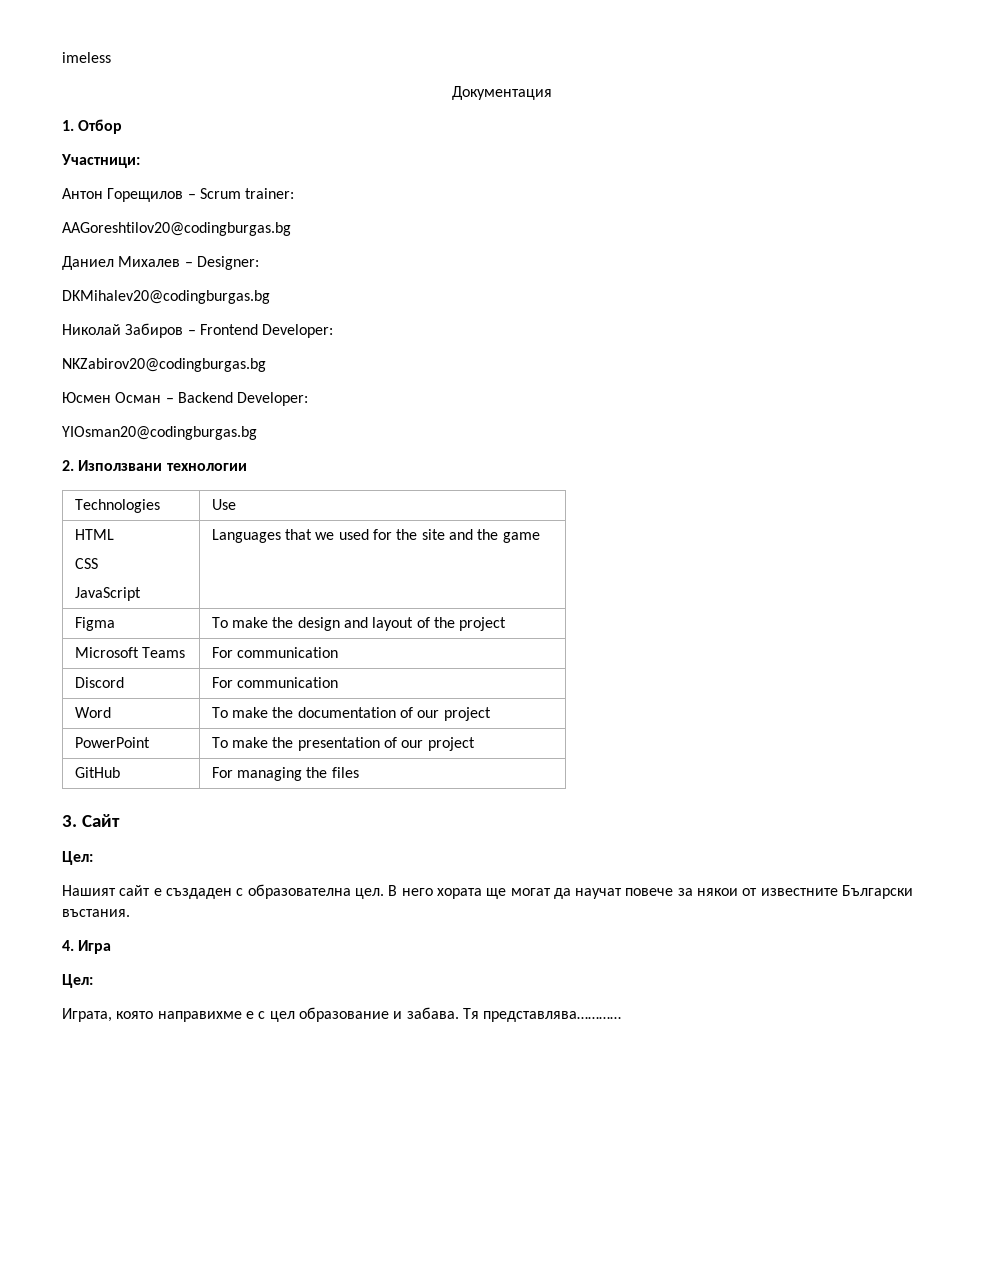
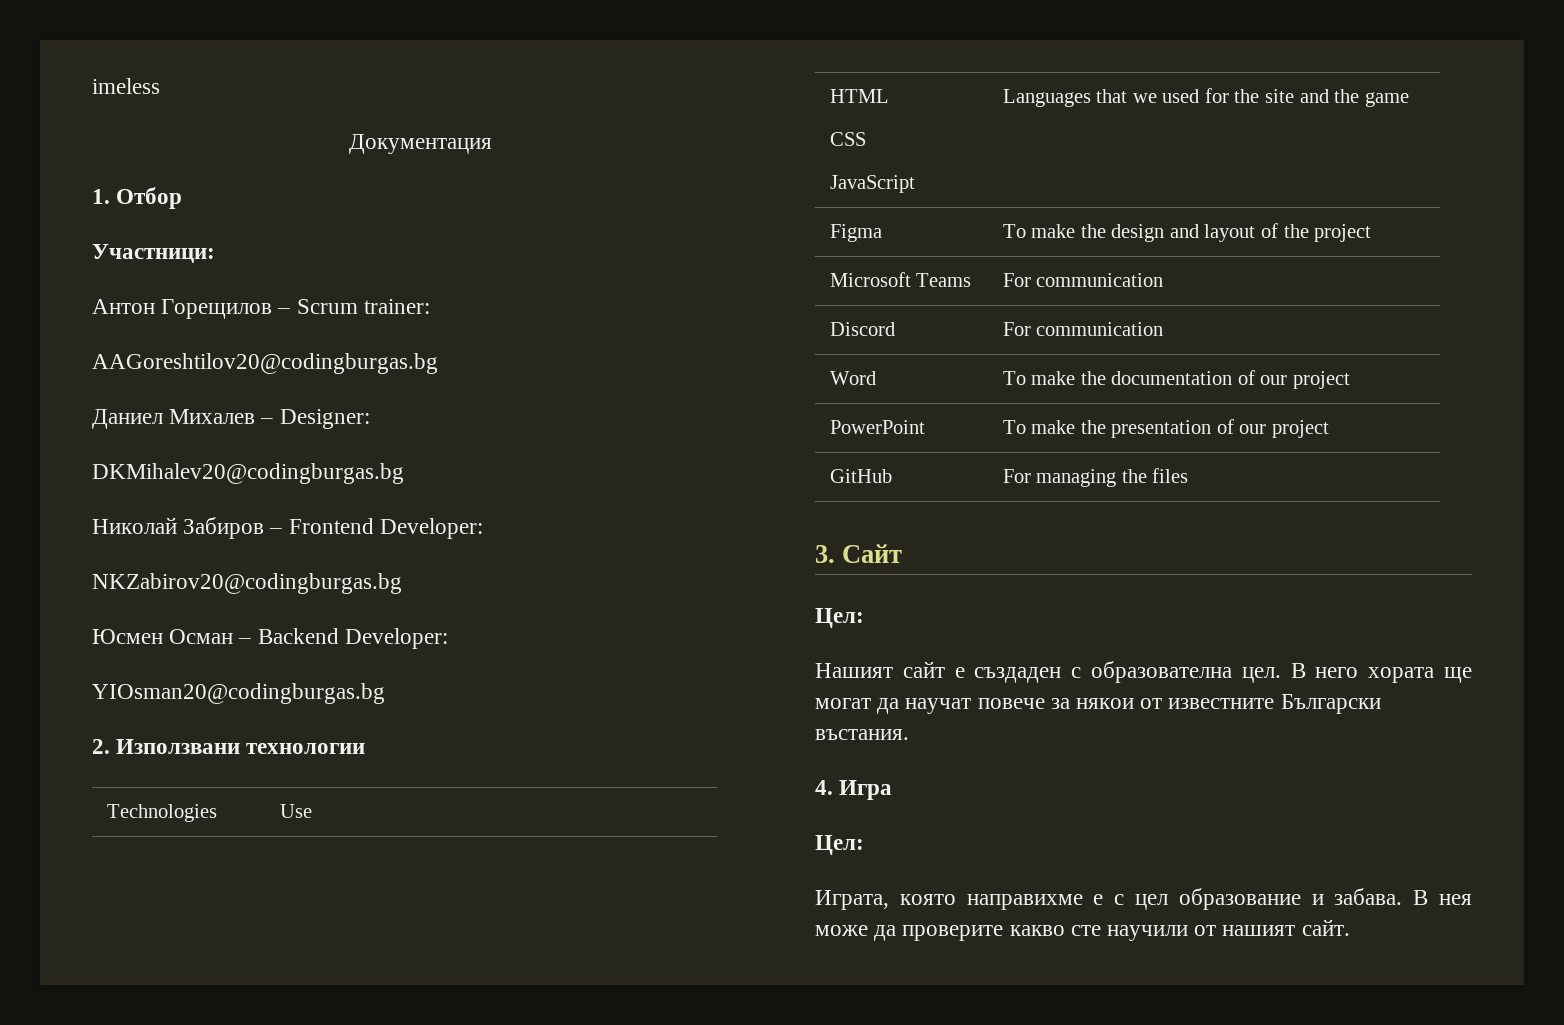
- Тя представлява…………
+ В нея може да проверите какво сте научили от нашият сайт.

